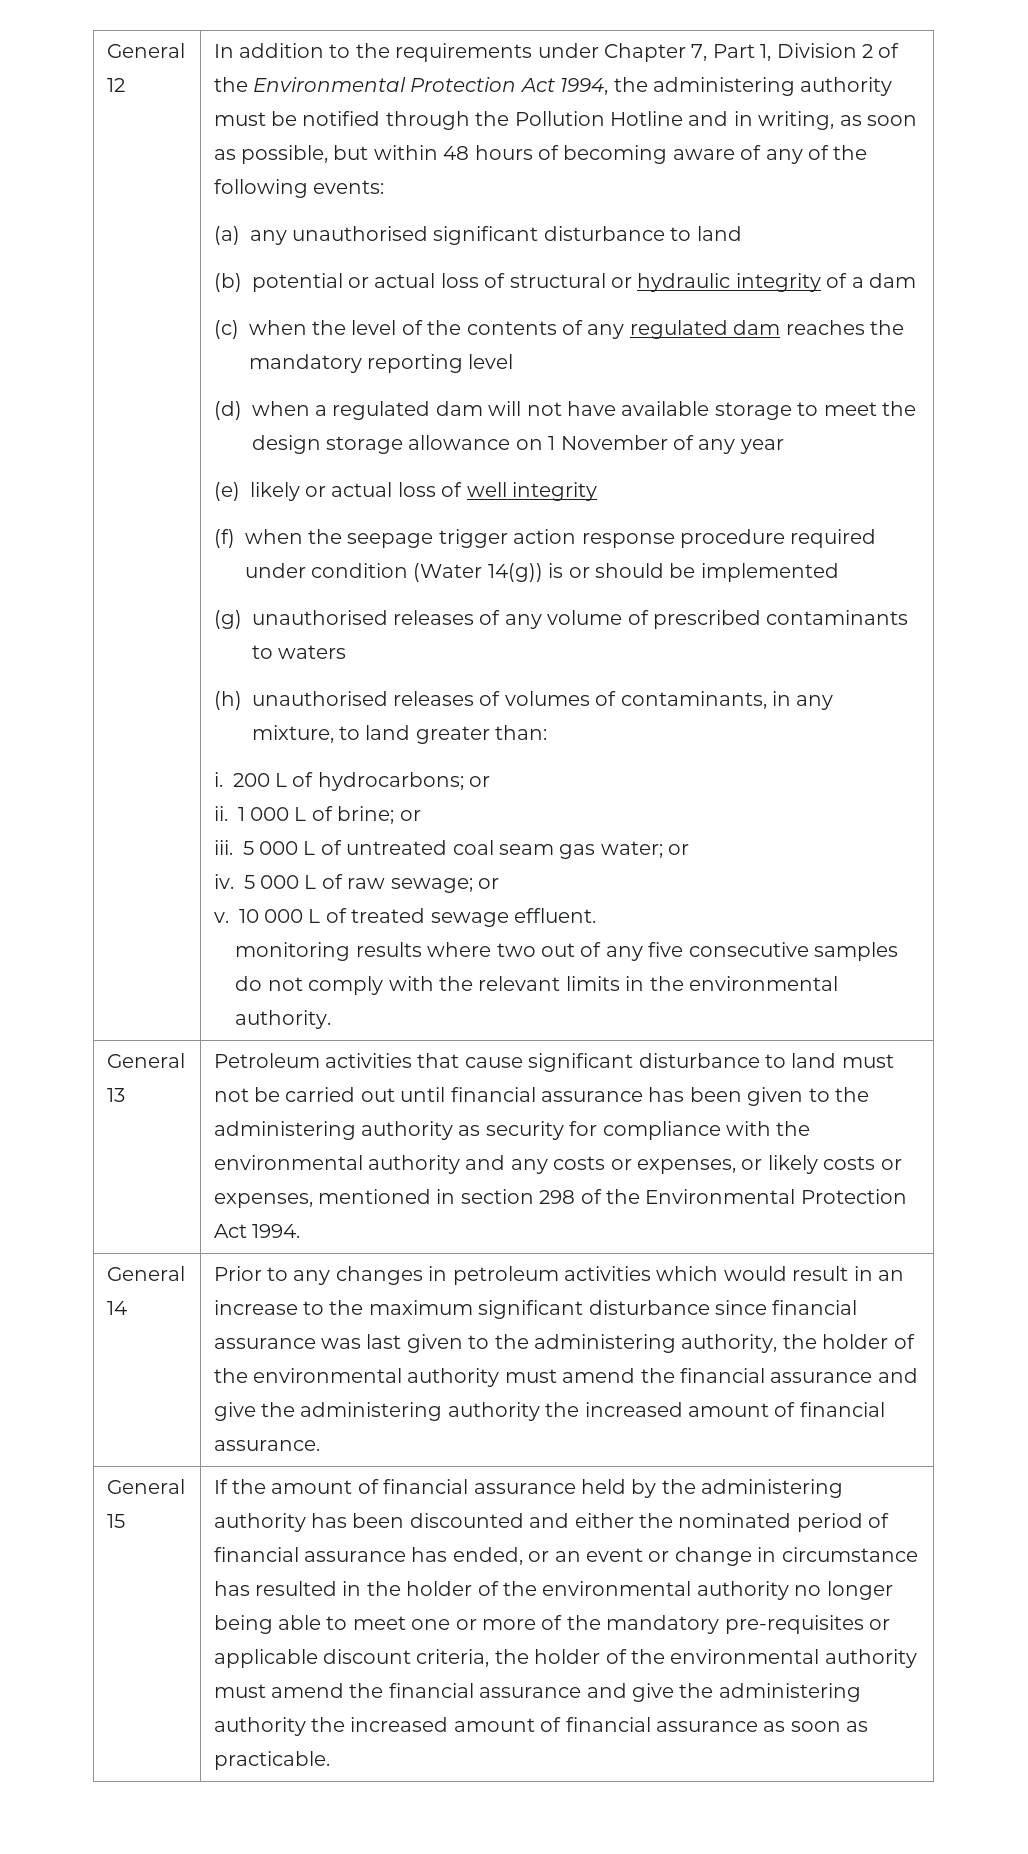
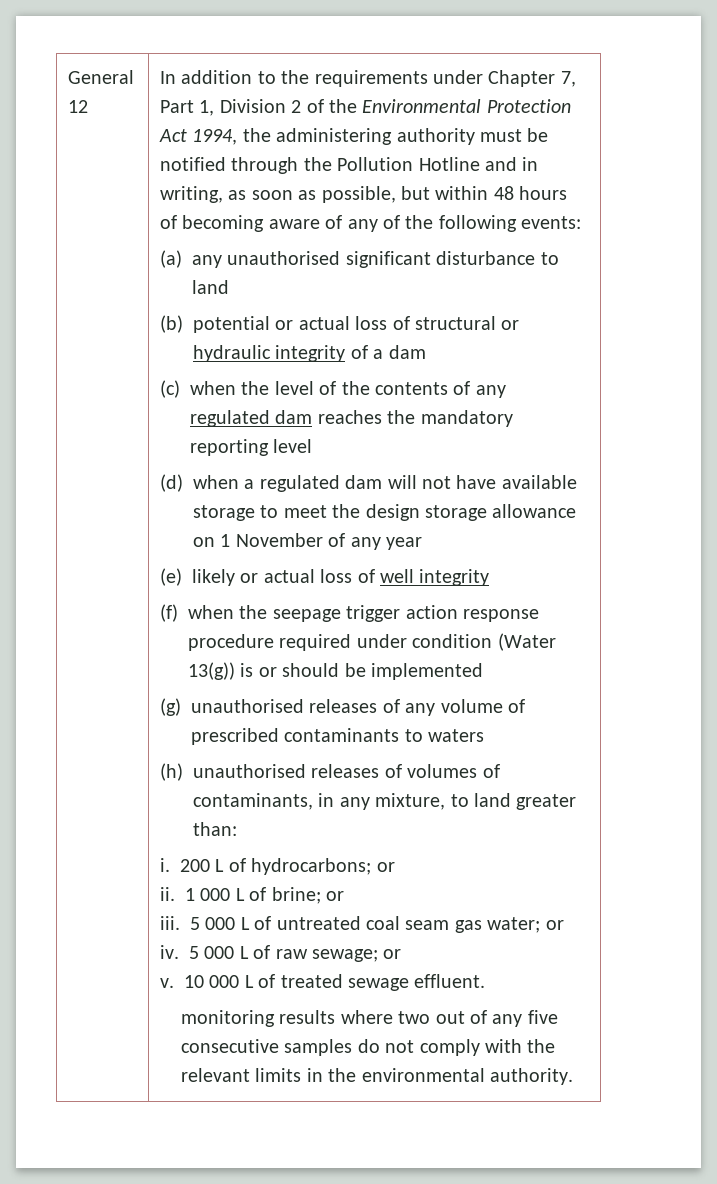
- (f) when the seepage trigger action response procedure required under condition (Water 14(g)) is or should be implemented
+ (f) when the seepage trigger action response procedure required under condition (Water 13(g)) is or should be implemented
- General 13 | Petroleum activities that cause significant disturbance to land must not be carried out until financial assurance has been given to the administering authority as security for compliance with the environmental authority and any costs or expenses, or likely costs or expenses, mentioned in section 298 of the Environmental Protection Act 1994.
- General 14 | Prior to any changes in petroleum activities which would result in an increase to the maximum significant disturbance since financial assurance was last given to the administering authority, the holder of the environmental authority must amend the financial assurance and give the administering authority the increased amount of financial assurance.
- General 15 | If the amount of financial assurance held by the administering authority has been discounted and either the nominated period of financial assurance has ended, or an event or change in circumstance has resulted in the holder of the environmental authority no longer being able to meet one or more of the mandatory pre-requisites or applicable discount criteria, the holder of the environmental authority must amend the financial assurance and give the administering authority the increased amount of financial assurance as soon as practicable.

